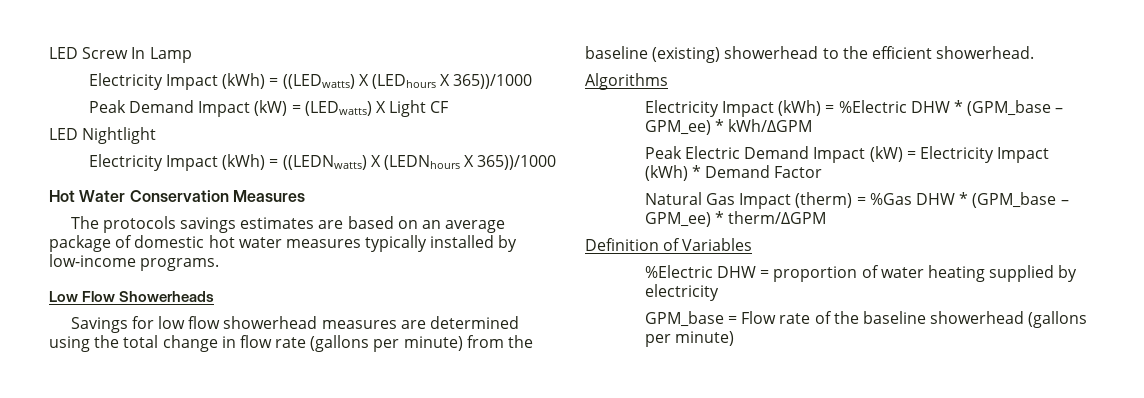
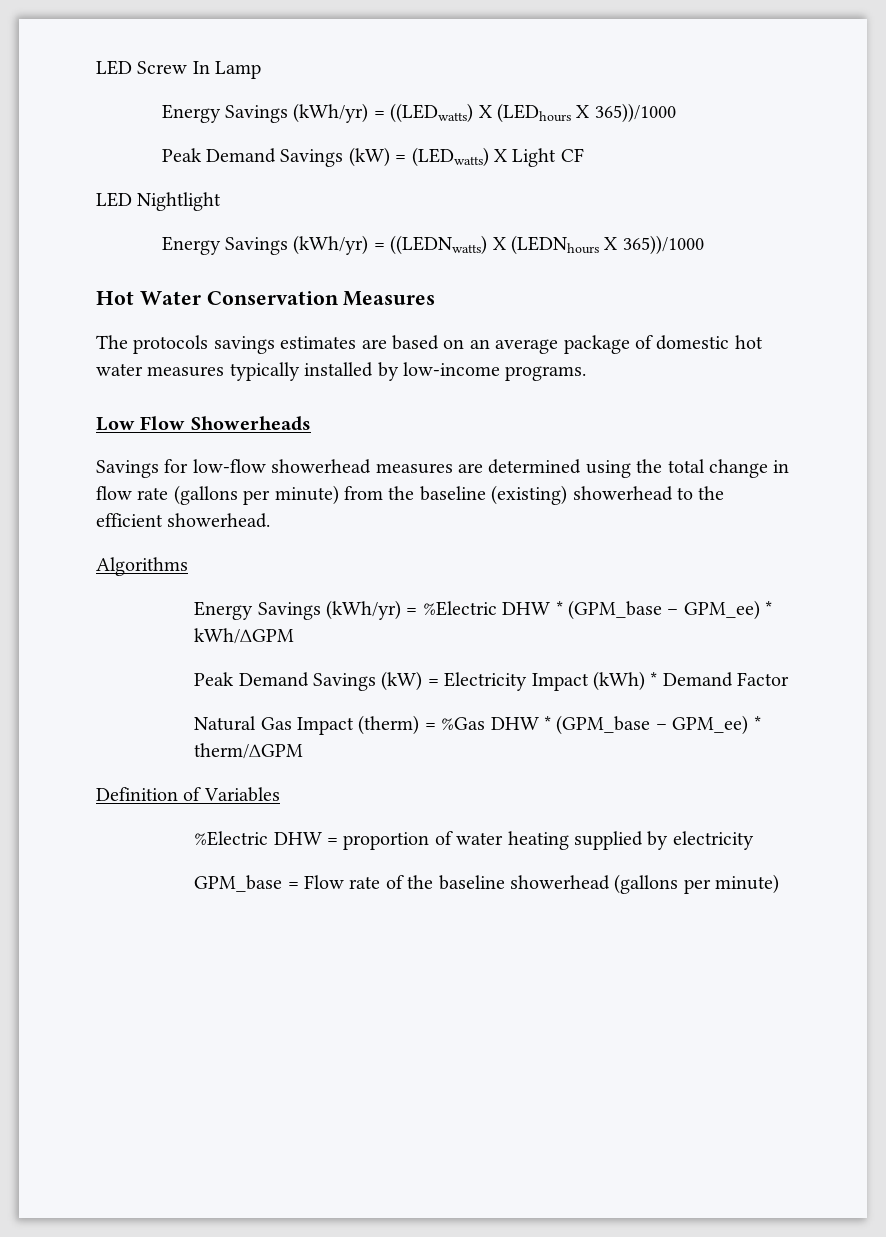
- Electricity Impact (kWh) = ((LEDwatts) X (LEDhours X 365))/1000
+ Energy Savings (kWh/yr) = ((LEDwatts) X (LEDhours X 365))/1000
- Peak Demand Impact (kW) = (LEDwatts) X Light CF
+ Peak Demand Savings (kW) = (LEDwatts) X Light CF
- Electricity Impact (kWh) = ((LEDNwatts) X (LEDNhours X 365))/1000
+ Energy Savings (kWh/yr) = ((LEDNwatts) X (LEDNhours X 365))/1000
- Savings for low flow showerhead measures are determined using the total change in flow rate (gallons per minute) from the baseline (existing) showerhead to the efficient showerhead.
+ Savings for low-flow showerhead measures are determined using the total change in flow rate (gallons per minute) from the baseline (existing) showerhead to the efficient showerhead.
- Electricity Impact (kWh) = %Electric DHW * (GPM_base – GPM_ee) * kWh/∆GPM
+ Energy Savings (kWh/yr) = %Electric DHW * (GPM_base – GPM_ee) * kWh/∆GPM
- Peak Electric Demand Impact (kW) = Electricity Impact (kWh) * Demand Factor
+ Peak Demand Savings (kW) = Electricity Impact (kWh) * Demand Factor

